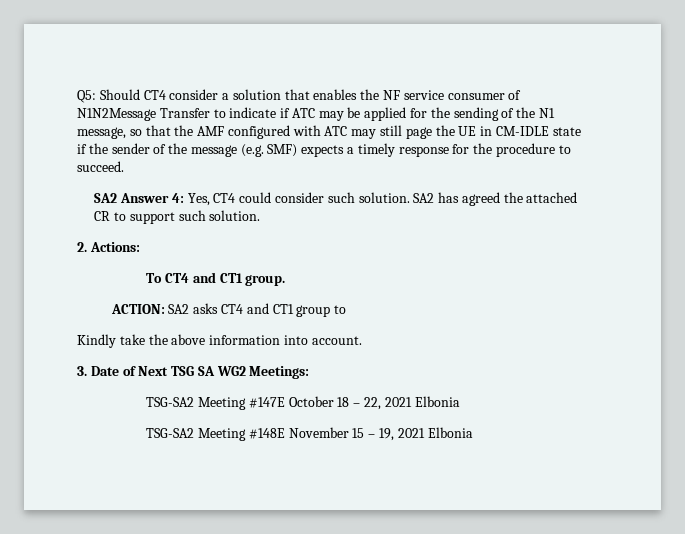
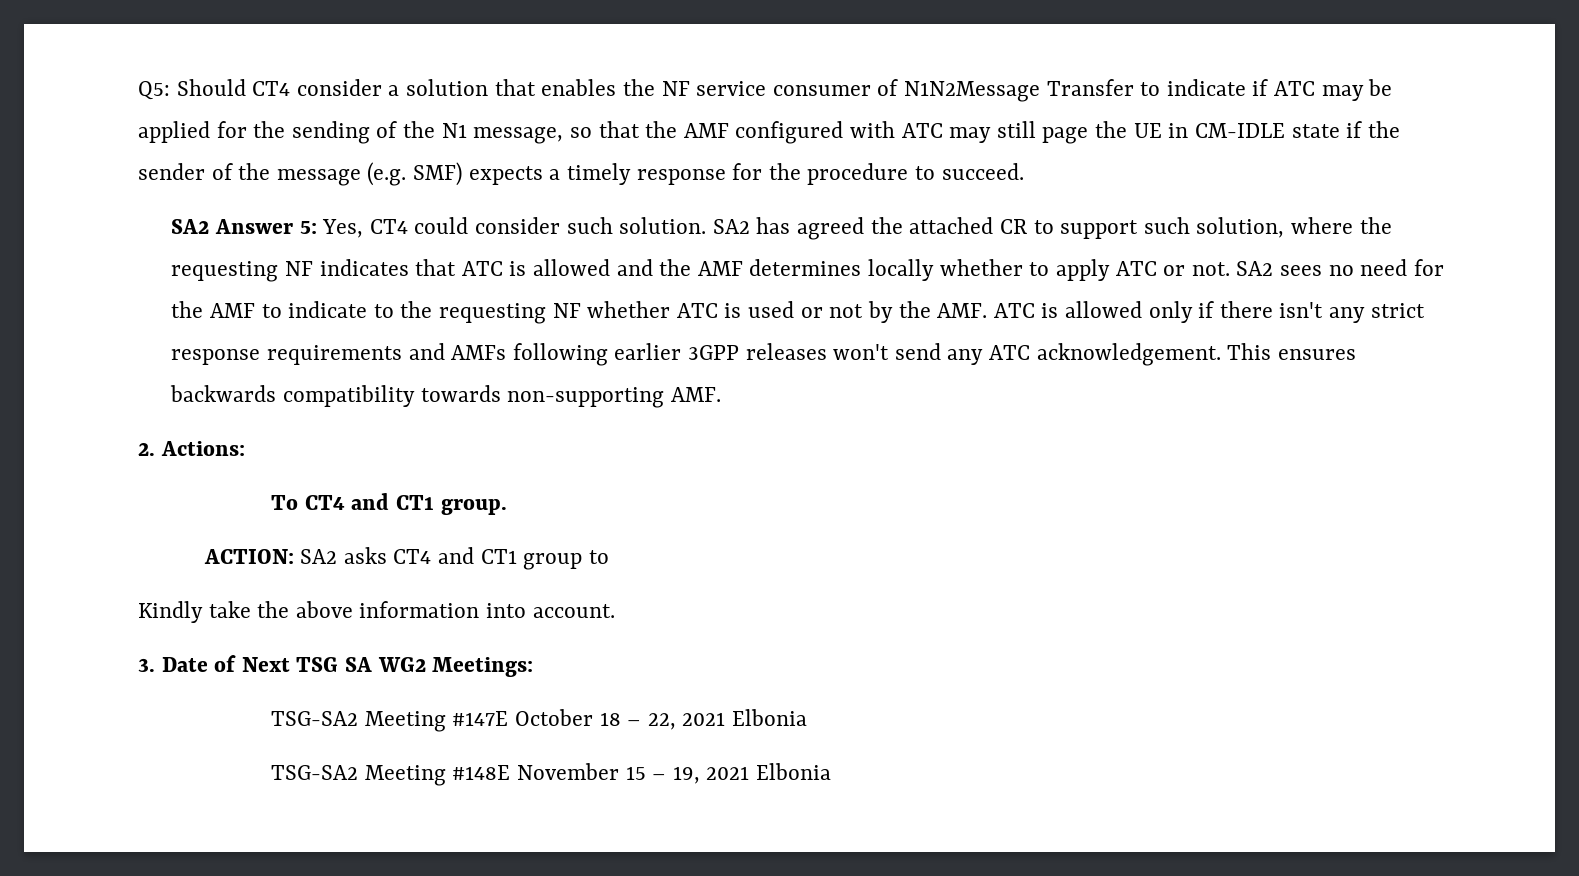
- SA2 Answer 4: Yes, CT4 could consider such solution.
+ SA2 Answer 5: Yes, CT4 could consider such solution.
- SA2 has agreed the attached CR to support such solution.
+ SA2 has agreed the attached CR to support such solution, where the requesting NF indicates that ATC is allowed and the AMF determines locally whether to apply ATC or not. SA2 sees no need for the AMF to indicate to the requesting NF whether ATC is used or not by the AMF. ATC is allowed only if there isn't any strict response requirements and AMFs following earlier 3GPP releases won't send any ATC acknowledgement. This ensures backwards compatibility towards non-supporting AMF.

